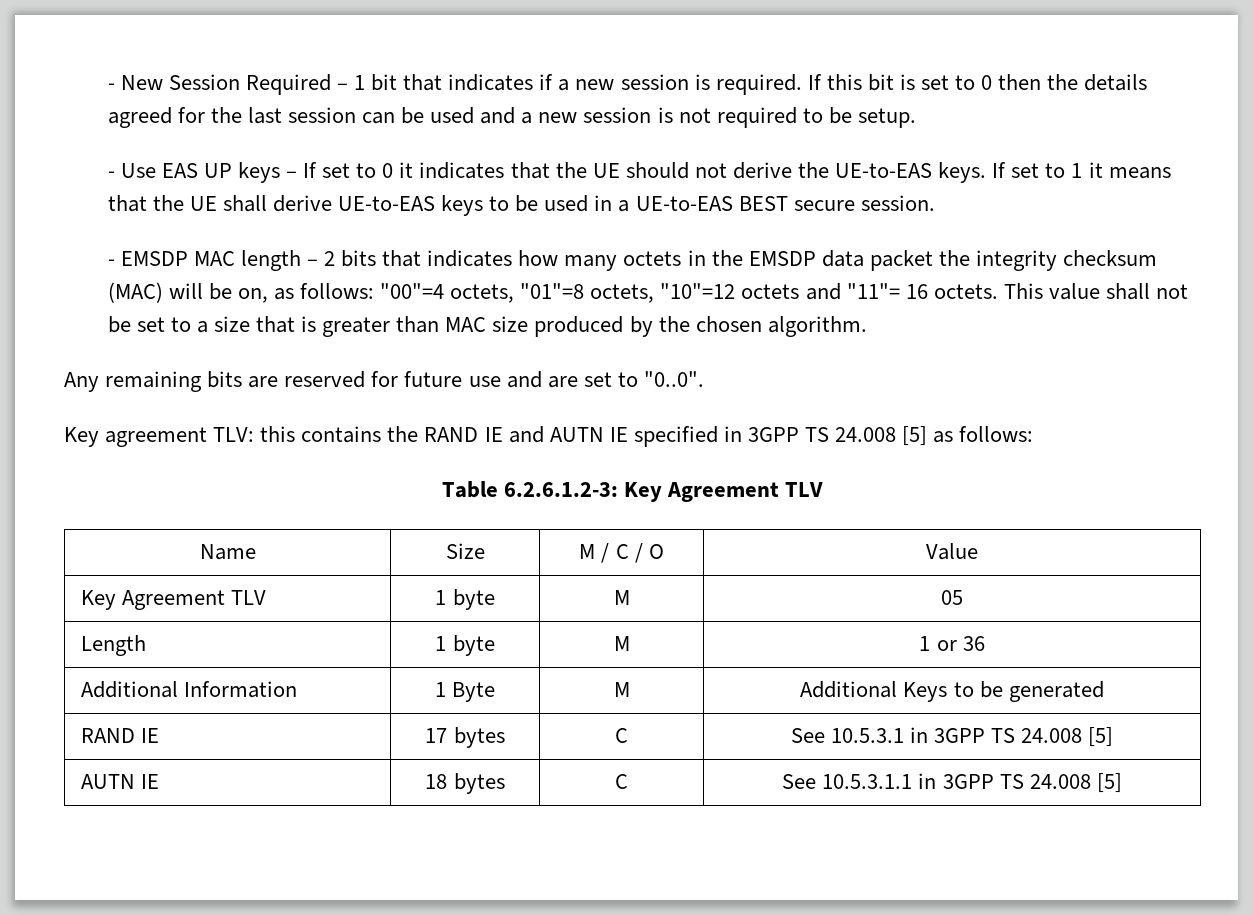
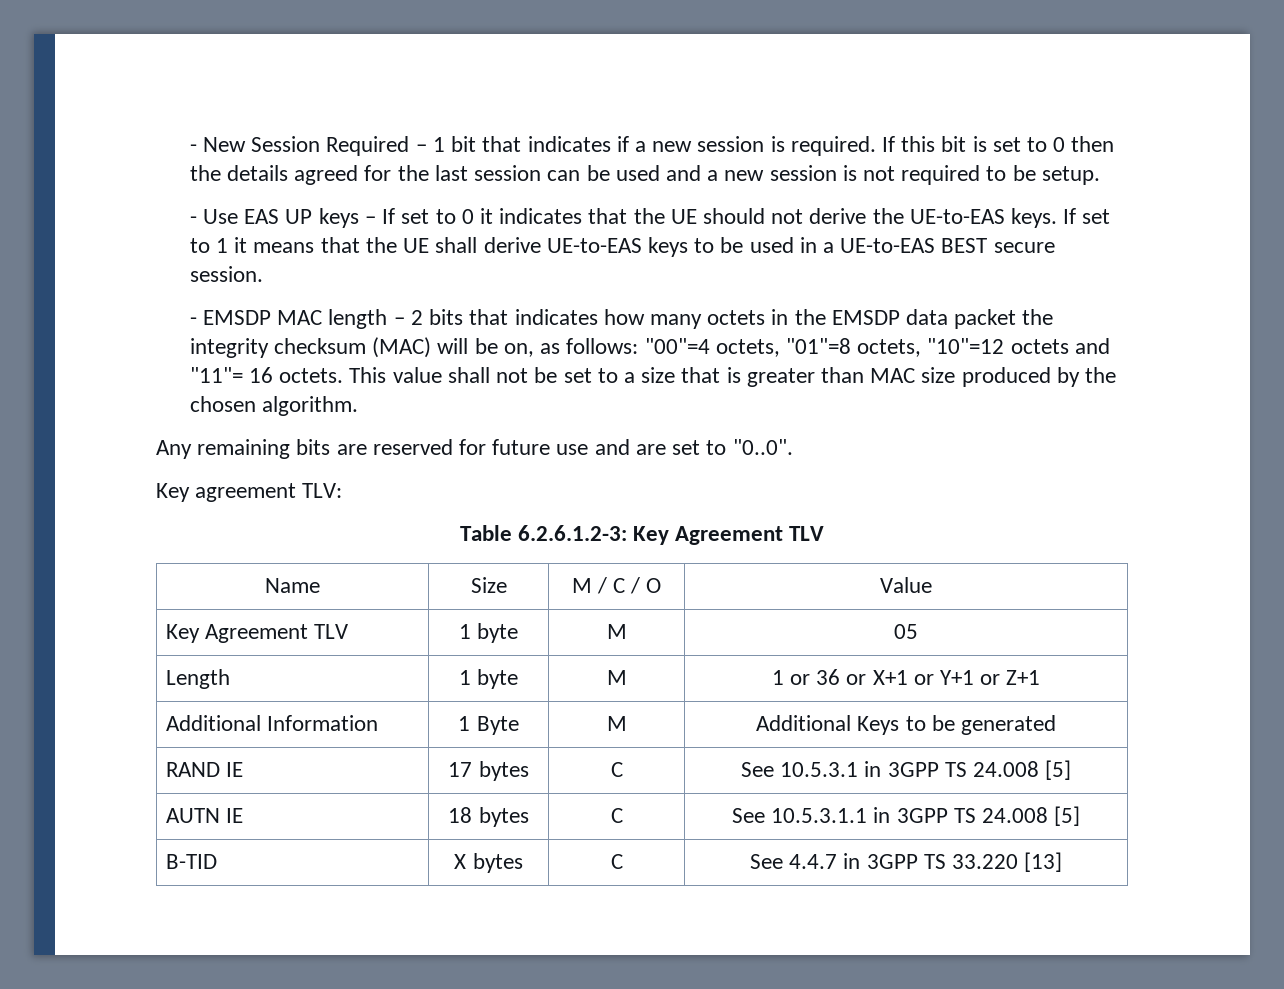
- Key agreement TLV: this contains the RAND IE and AUTN IE specified in 3GPP TS 24.008 [5] as follows:
+ Key agreement TLV:
- Length | 1 byte | M | 1 or 36
+ Length | 1 byte | M | 1 or 36 or X+1 or Y+1 or Z+1
+ B-TID | X bytes | C | See 4.4.7 in 3GPP TS 33.220 [13]

